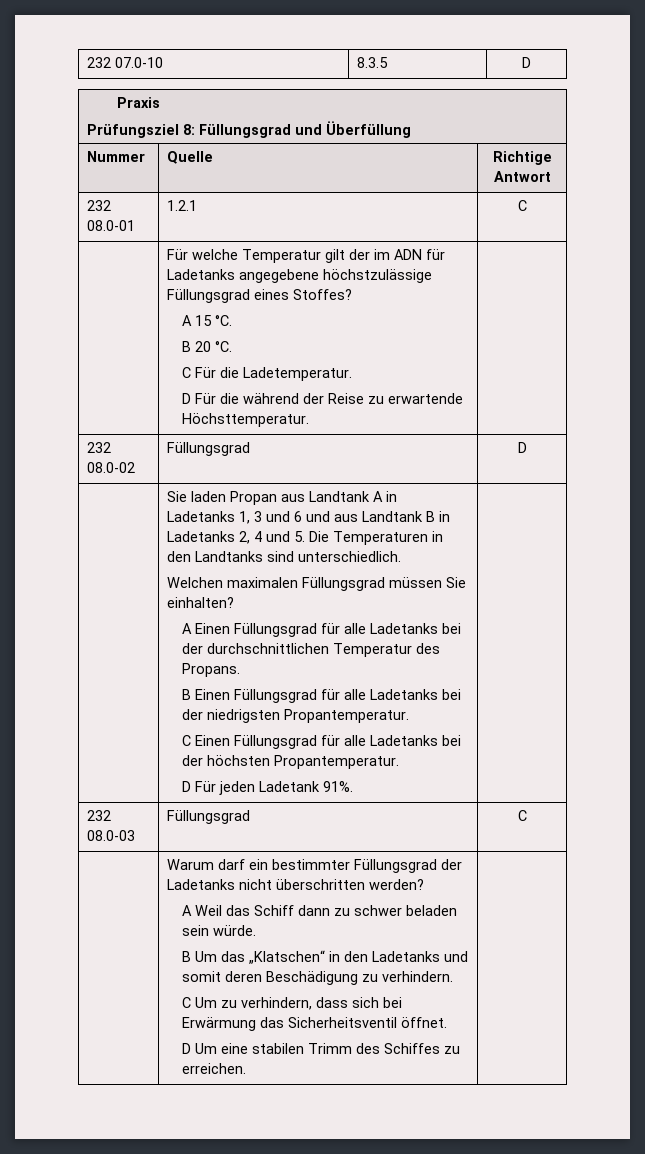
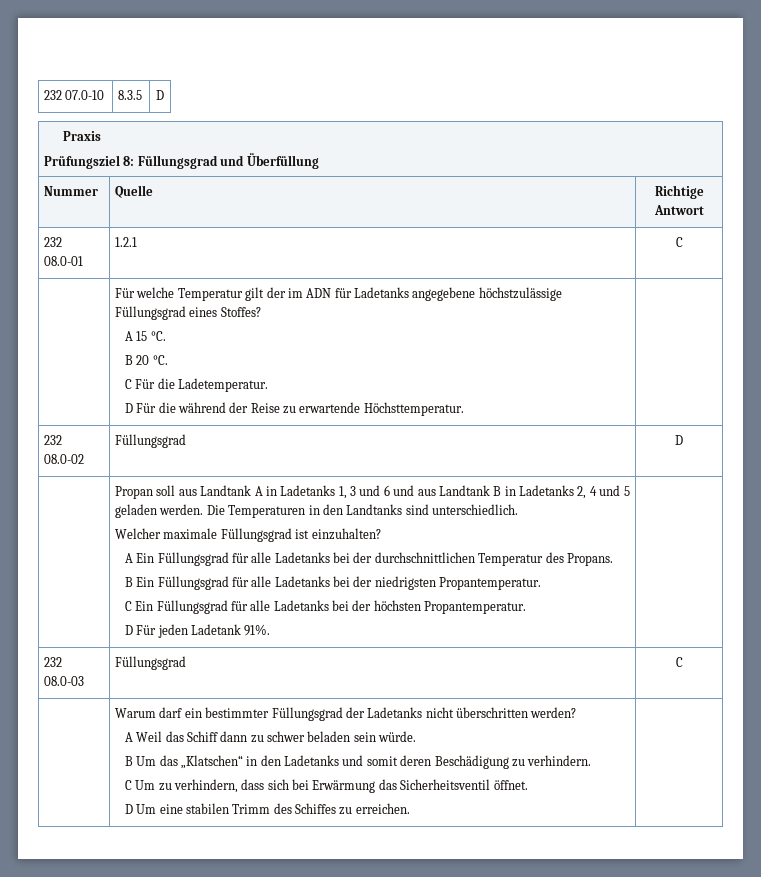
- Sie laden Propan aus Landtank A in Ladetanks 1, 3 und 6 und aus Landtank B in Ladetanks 2, 4 und 5. Die Temperaturen in den Landtanks sind unterschiedlich.
+ Propan soll aus Landtank A in Ladetanks 1, 3 und 6 und aus Landtank B in Ladetanks 2, 4 und 5 geladen werden. Die Temperaturen in den Landtanks sind unterschiedlich.
- Welchen maximalen Füllungsgrad müssen Sie einhalten?
- A Einen Füllungsgrad für alle Ladetanks bei der durchschnittlichen Temperatur des Propans.
+ Welcher maximale Füllungsgrad ist einzuhalten?
+ A Ein Füllungsgrad für alle Ladetanks bei der durchschnittlichen Temperatur des Propans.
- B Einen Füllungsgrad für alle Ladetanks bei der niedrigsten Propantemperatur.
+ B Ein Füllungsgrad für alle Ladetanks bei der niedrigsten Propantemperatur.
- C Einen Füllungsgrad für alle Ladetanks bei der höchsten Propantemperatur.
+ C Ein Füllungsgrad für alle Ladetanks bei der höchsten Propantemperatur.

